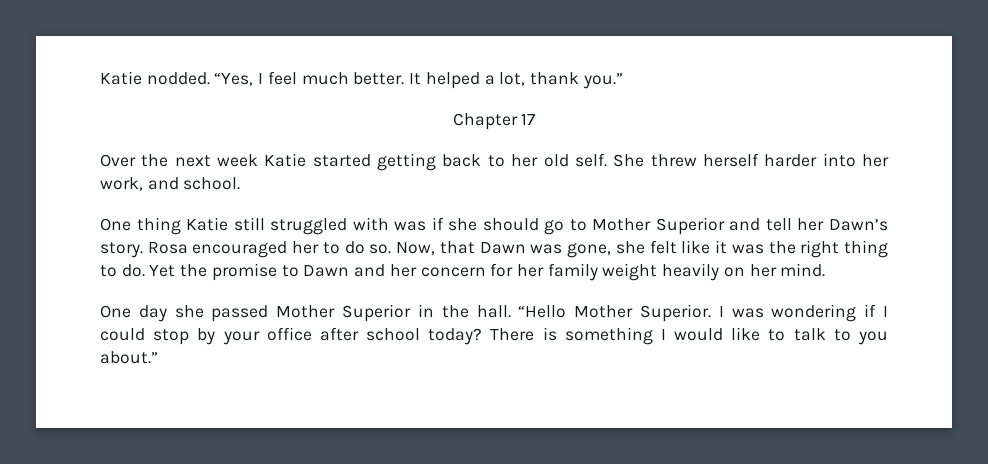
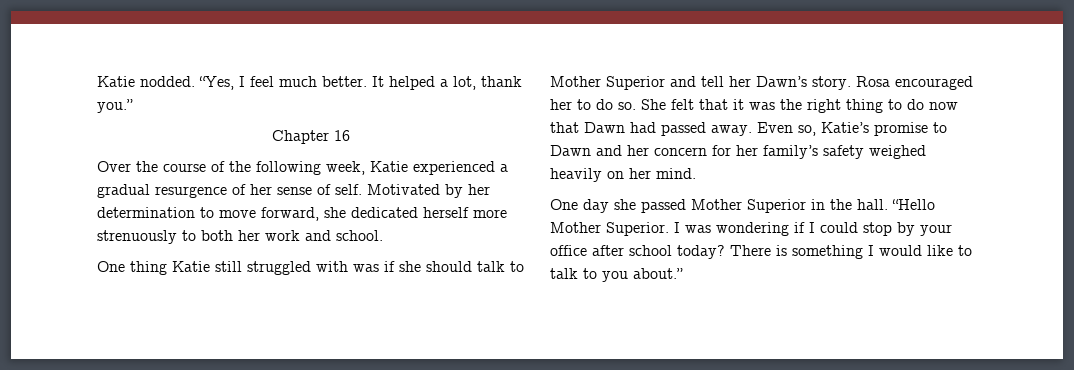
- Chapter 17
+ Chapter 16
- Over the next week Katie started getting back to her old self. She threw herself harder into her work, and school.
+ Over the course of the following week, Katie experienced a gradual resurgence of her sense of self. Motivated by her determination to move forward, she dedicated herself more strenuously to both her work and school.
- One thing Katie still struggled with was if she should go to Mother Superior and tell her Dawn’s story.
+ One thing Katie still struggled with was if she should talk to Mother Superior and tell her Dawn’s story.
- Now, that Dawn was gone, she felt like it was the right thing to do. Yet the promise to Dawn and her concern for her family weight heavily on her mind.
+ She felt that it was the right thing to do now that Dawn had passed away. Even so, Katie’s promise to Dawn and her concern for her family’s safety weighed heavily on her mind.

